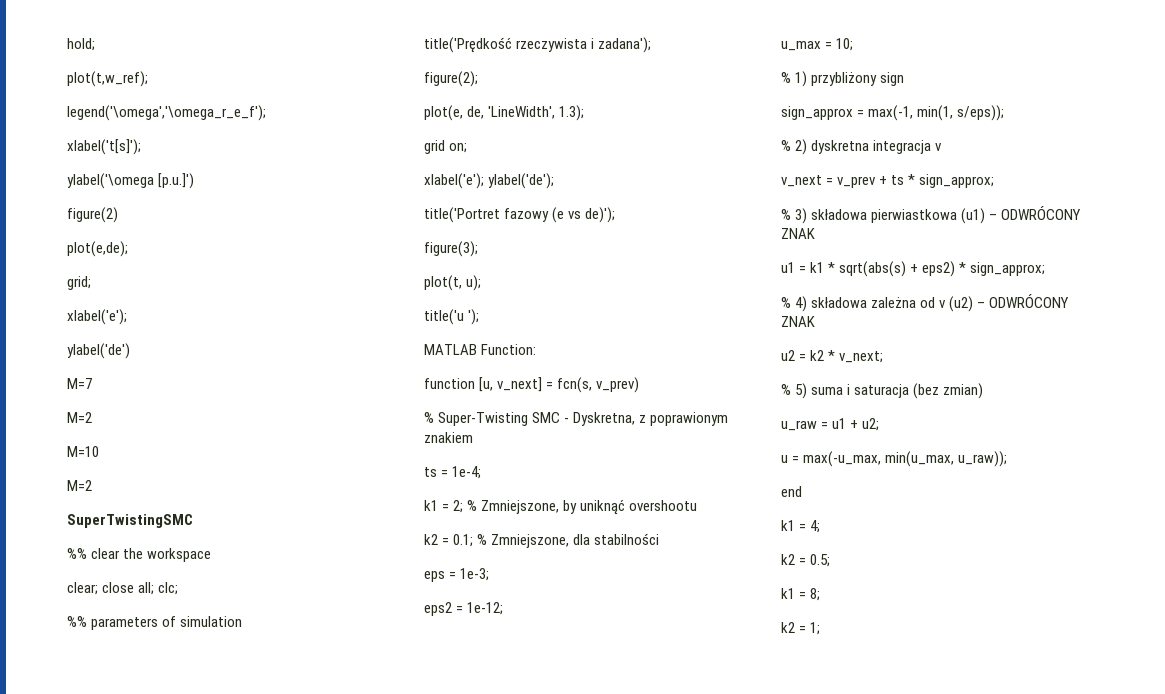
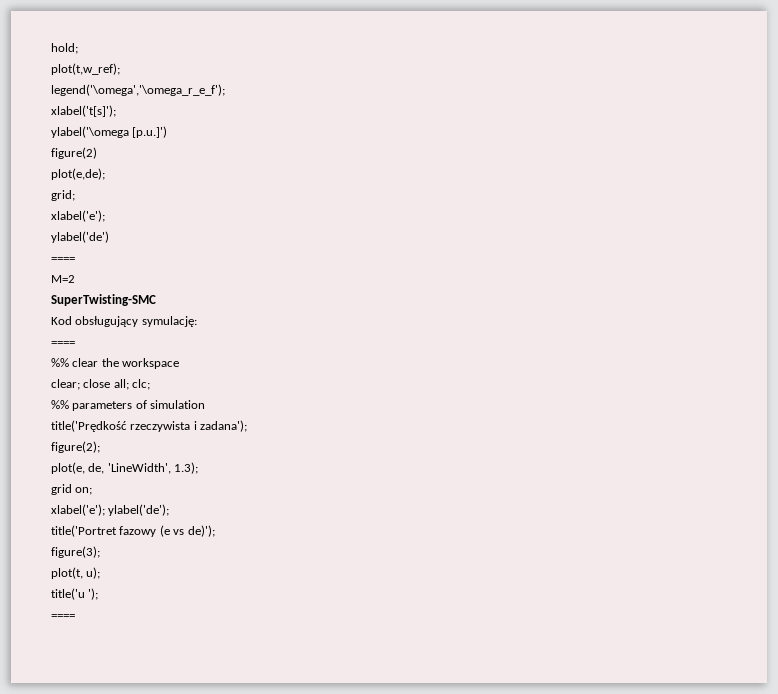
  ylabel('de')
- M=7
+ ====
  M=2
- M=10
- M=2
- SuperTwistingSMC
+ SuperTwisting-SMC
+ Kod obsługujący symulację:
+ ====
  title('u ');
- MATLAB Function:
- function [u, v_next] = fcn(s, v_prev)
- % Super-Twisting SMC - Dyskretna, z poprawionym znakiem
- ts = 1e-4;
- k1 = 2; % Zmniejszone, by uniknąć overshootu
- k2 = 0.1; % Zmniejszone, dla stabilności
- eps = 1e-3;
- eps2 = 1e-12;
- u_max = 10;
- % 1) przybliżony sign
- sign_approx = max(-1, min(1, s/eps));
- % 2) dyskretna integracja v
- v_next = v_prev + ts * sign_approx;
- % 3) składowa pierwiastkowa (u1) – ODWRÓCONY ZNAK
- u1 = k1 * sqrt(abs(s) + eps2) * sign_approx;
- % 4) składowa zależna od v (u2) – ODWRÓCONY ZNAK
- u2 = k2 * v_next;
- % 5) suma i saturacja (bez zmian)
- u_raw = u1 + u2;
- u = max(-u_max, min(u_max, u_raw));
- end
- k1 = 4;
- k2 = 0.5;
- k1 = 8;
- k2 = 1;
+ ====

